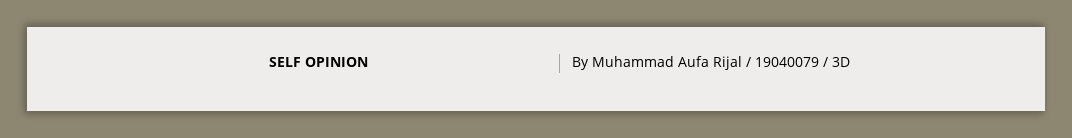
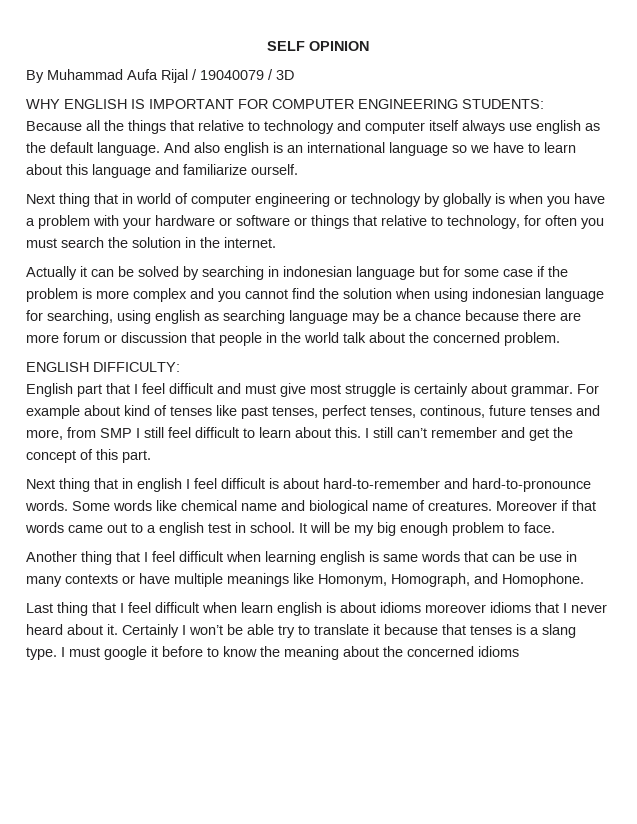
+ WHY ENGLISH IS IMPORTANT FOR COMPUTER ENGINEERING STUDENTS:
+ Because all the things that relative to technology and computer itself always use english as the default language. And also english is an international language so we have to learn about this language and familiarize ourself.
+ Next thing that in world of computer engineering or technology by globally is when you have a problem with your hardware or software or things that relative to technology, for often you must search the solution in the internet.
+ Actually it can be solved by searching in indonesian language but for some case if the problem is more complex and you cannot find the solution when using indonesian language for searching, using english as searching language may be a chance because there are more forum or discussion that people in the world talk about the concerned problem.
+ ENGLISH DIFFICULTY:
+ English part that I feel difficult and must give most struggle is certainly about grammar. For example about kind of tenses like past tenses, perfect tenses, continous, future tenses and more, from SMP I still feel difficult to learn about this. I still can’t remember and get the concept of this part.
+ Next thing that in english I feel difficult is about hard-to-remember and hard-to-pronounce words. Some words like chemical name and biological name of creatures. Moreover if that words came out to a english test in school. It will be my big enough problem to face.
+ Another thing that I feel difficult when learning english is same words that can be use in many contexts or have multiple meanings like Homonym, Homograph, and Homophone.
+ Last thing that I feel difficult when learn english is about idioms moreover idioms that I never heard about it. Certainly I won’t be able try to translate it because that tenses is a slang type. I must google it before to know the meaning about the concerned idioms

